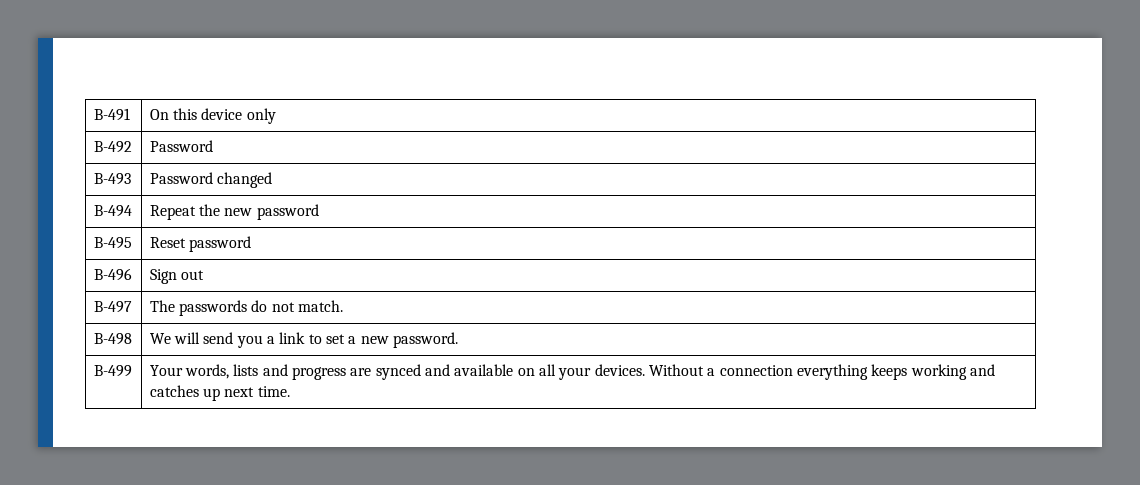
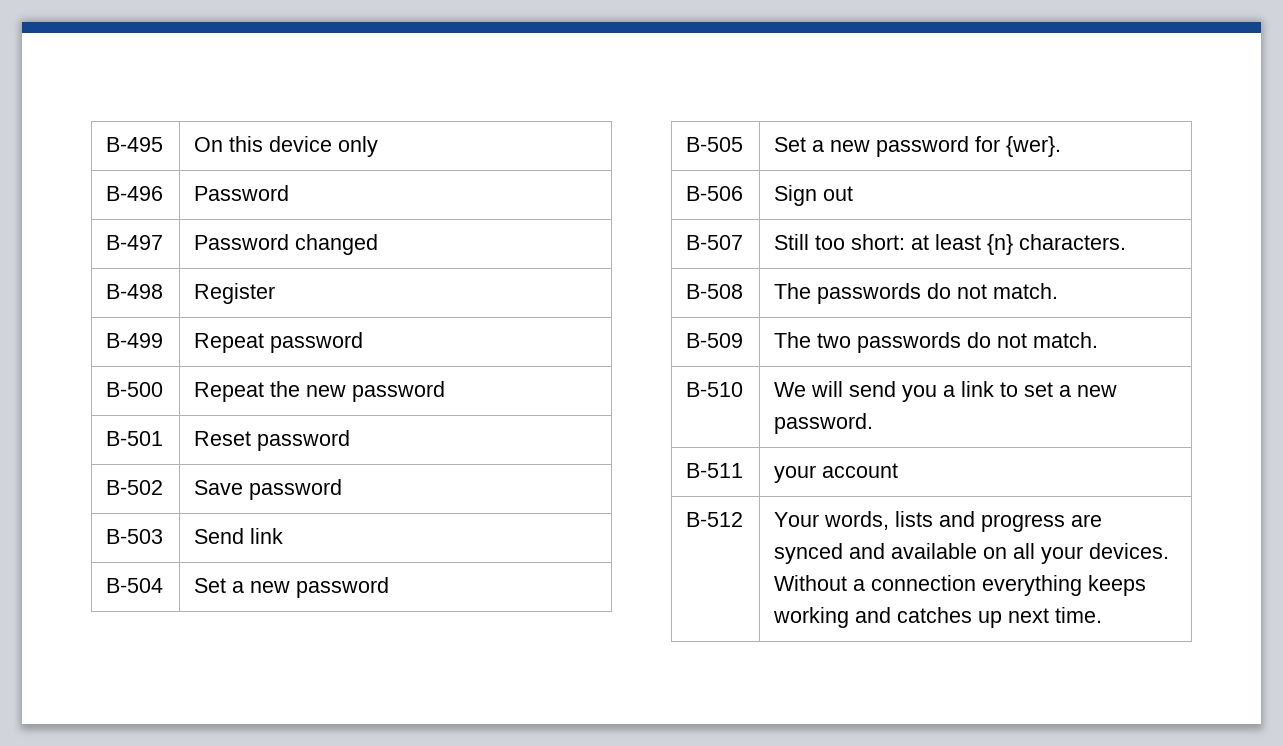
- B-491 | On this device only
+ B-495 | On this device only
- B-492 | Password
+ B-496 | Password
- B-493 | Password changed
+ B-497 | Password changed
- B-494 | Repeat the new password
+ B-498 | Register
+ B-499 | Repeat password
+ B-500 | Repeat the new password
- B-495 | Reset password
+ B-501 | Reset password
- B-496 | Sign out
- B-497 | The passwords do not match.
+ B-502 | Save password
+ B-503 | Send link
+ B-504 | Set a new password
+ B-505 | Set a new password for {wer}.
+ B-506 | Sign out
+ B-507 | Still too short: at least {n} characters.
+ B-508 | The passwords do not match.
- B-498 | We will send you a link to set a new password.
+ B-509 | The two passwords do not match.
+ B-510 | We will send you a link to set a new password.
- B-499 | Your words, lists and progress are synced and available on all your devices. Without a connection everything keeps working and catches up next time.
+ B-511 | your account
+ B-512 | Your words, lists and progress are synced and available on all your devices. Without a connection everything keeps working and catches up next time.

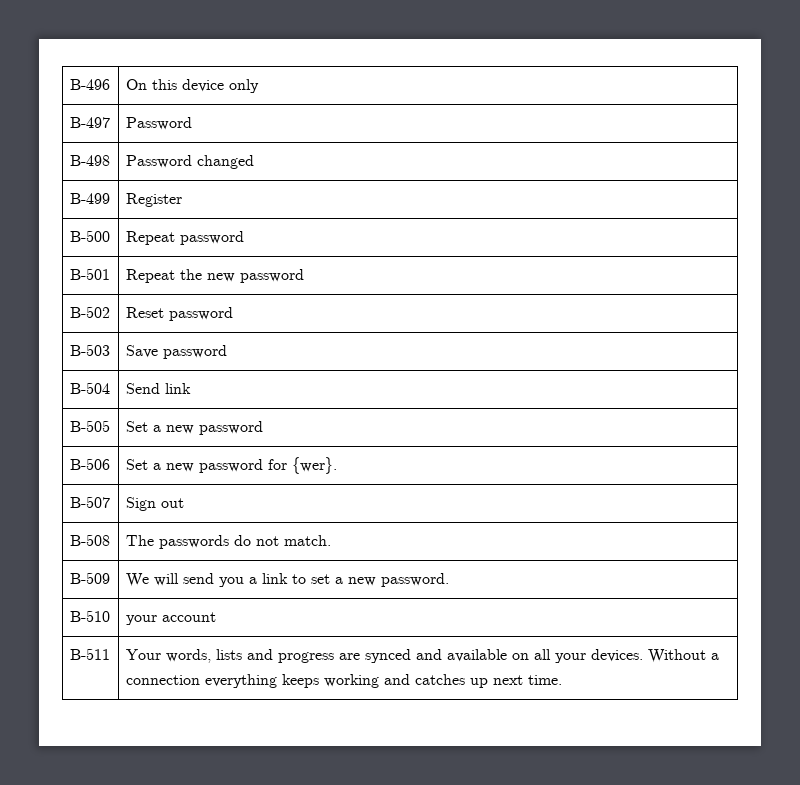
- B-495 | On this device only
+ B-496 | On this device only
- B-496 | Password
+ B-497 | Password
- B-497 | Password changed
+ B-498 | Password changed
- B-498 | Register
+ B-499 | Register
- B-499 | Repeat password
+ B-500 | Repeat password
- B-500 | Repeat the new password
+ B-501 | Repeat the new password
- B-501 | Reset password
+ B-502 | Reset password
- B-502 | Save password
+ B-503 | Save password
- B-503 | Send link
+ B-504 | Send link
- B-504 | Set a new password
+ B-505 | Set a new password
- B-505 | Set a new password for {wer}.
+ B-506 | Set a new password for {wer}.
- B-506 | Sign out
+ B-507 | Sign out
- B-507 | Still too short: at least {n} characters.
- B-509 | The two passwords do not match.
- B-510 | We will send you a link to set a new password.
+ B-509 | We will send you a link to set a new password.
- B-511 | your account
+ B-510 | your account
- B-512 | Your words, lists and progress are synced and available on all your devices. Without a connection everything keeps working and catches up next time.
+ B-511 | Your words, lists and progress are synced and available on all your devices. Without a connection everything keeps working and catches up next time.

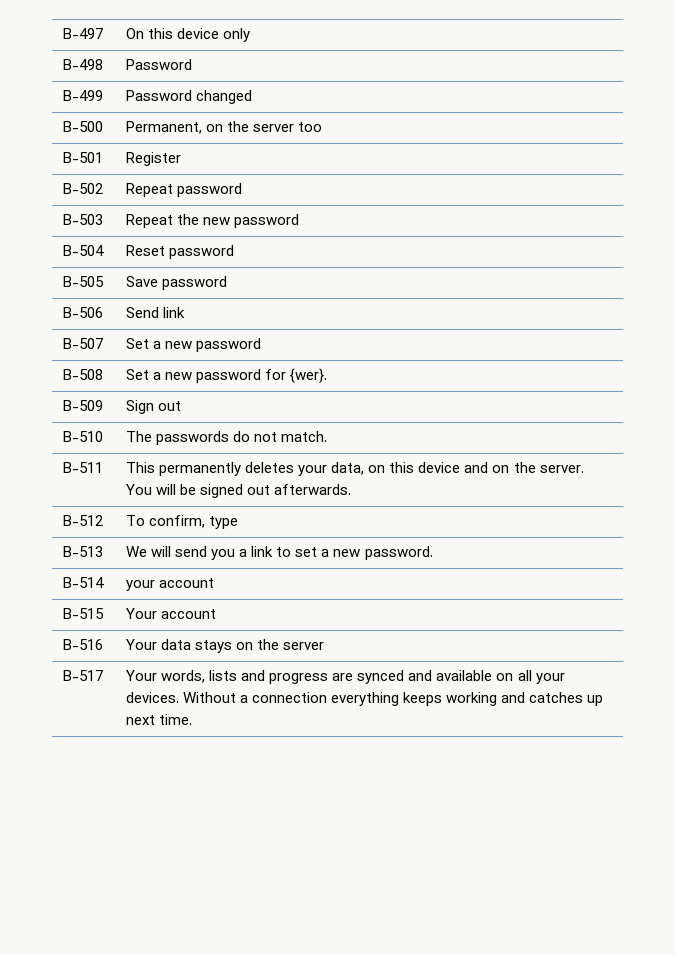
- B-496 | On this device only
+ B-497 | On this device only
- B-497 | Password
+ B-498 | Password
- B-498 | Password changed
+ B-499 | Password changed
- B-499 | Register
+ B-500 | Permanent, on the server too
+ B-501 | Register
- B-500 | Repeat password
+ B-502 | Repeat password
- B-501 | Repeat the new password
+ B-503 | Repeat the new password
- B-502 | Reset password
+ B-504 | Reset password
- B-503 | Save password
+ B-505 | Save password
- B-504 | Send link
+ B-506 | Send link
- B-505 | Set a new password
+ B-507 | Set a new password
- B-506 | Set a new password for {wer}.
+ B-508 | Set a new password for {wer}.
- B-507 | Sign out
+ B-509 | Sign out
- B-508 | The passwords do not match.
+ B-510 | The passwords do not match.
- B-509 | We will send you a link to set a new password.
+ B-511 | This permanently deletes your data, on this device and on the server. You will be signed out afterwards.
+ B-512 | To confirm, type
+ B-513 | We will send you a link to set a new password.
- B-510 | your account
+ B-514 | your account
- B-511 | Your words, lists and progress are synced and available on all your devices. Without a connection everything keeps working and catches up next time.
+ B-515 | Your account
+ B-516 | Your data stays on the server
+ B-517 | Your words, lists and progress are synced and available on all your devices. Without a connection everything keeps working and catches up next time.

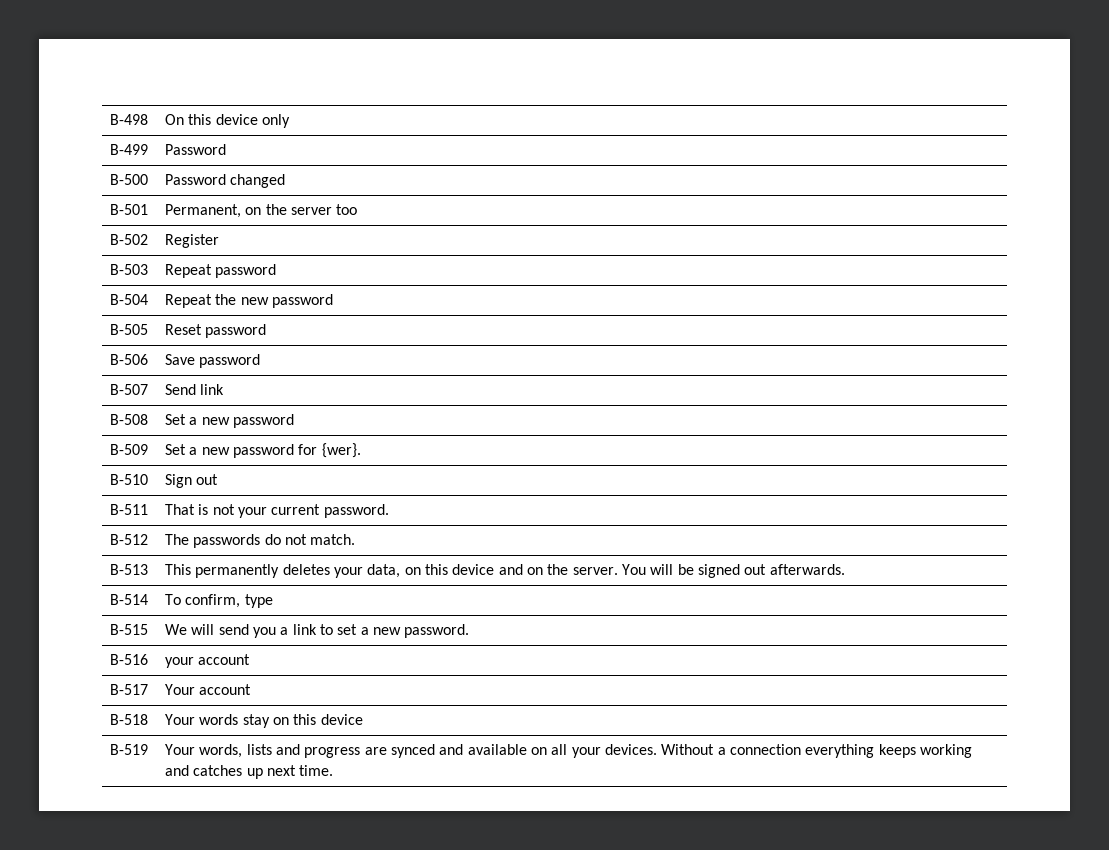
- B-497 | On this device only
+ B-498 | On this device only
- B-498 | Password
+ B-499 | Password
- B-499 | Password changed
+ B-500 | Password changed
- B-500 | Permanent, on the server too
+ B-501 | Permanent, on the server too
- B-501 | Register
+ B-502 | Register
- B-502 | Repeat password
+ B-503 | Repeat password
- B-503 | Repeat the new password
+ B-504 | Repeat the new password
- B-504 | Reset password
+ B-505 | Reset password
- B-505 | Save password
+ B-506 | Save password
- B-506 | Send link
+ B-507 | Send link
- B-507 | Set a new password
+ B-508 | Set a new password
- B-508 | Set a new password for {wer}.
+ B-509 | Set a new password for {wer}.
- B-509 | Sign out
+ B-510 | Sign out
- B-510 | The passwords do not match.
+ B-511 | That is not your current password.
+ B-512 | The passwords do not match.
- B-511 | This permanently deletes your data, on this device and on the server. You will be signed out afterwards.
+ B-513 | This permanently deletes your data, on this device and on the server. You will be signed out afterwards.
- B-512 | To confirm, type
+ B-514 | To confirm, type
- B-513 | We will send you a link to set a new password.
+ B-515 | We will send you a link to set a new password.
- B-514 | your account
+ B-516 | your account
- B-515 | Your account
+ B-517 | Your account
- B-516 | Your data stays on the server
- B-517 | Your words, lists and progress are synced and available on all your devices. Without a connection everything keeps working and catches up next time.
+ B-518 | Your words stay on this device
+ B-519 | Your words, lists and progress are synced and available on all your devices. Without a connection everything keeps working and catches up next time.

